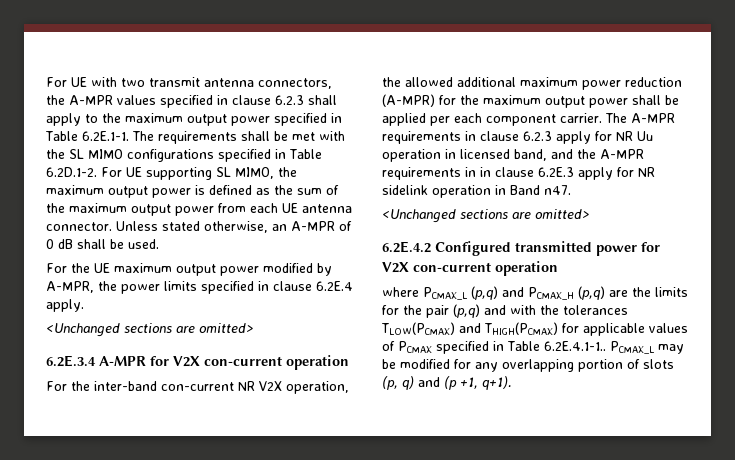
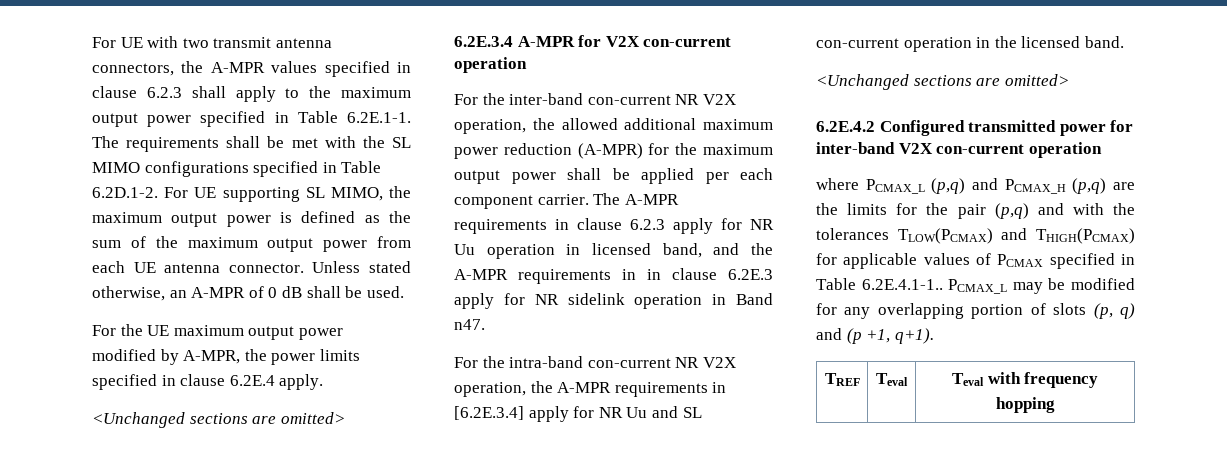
+ For the intra-band con-current NR V2X operation, the A-MPR requirements in [6.2E.3.4] apply for NR Uu and SL con-current operation in the licensed band.
- 6.2E.4.2 Configured transmitted power for V2X con-current operation
+ 6.2E.4.2 Configured transmitted power for inter-band V2X con-current operation
+ TREF | Teval | Teval with frequency hopping

